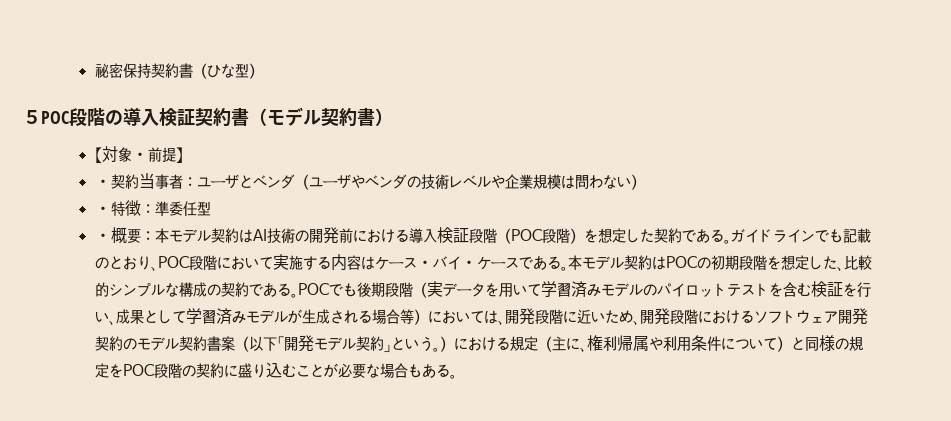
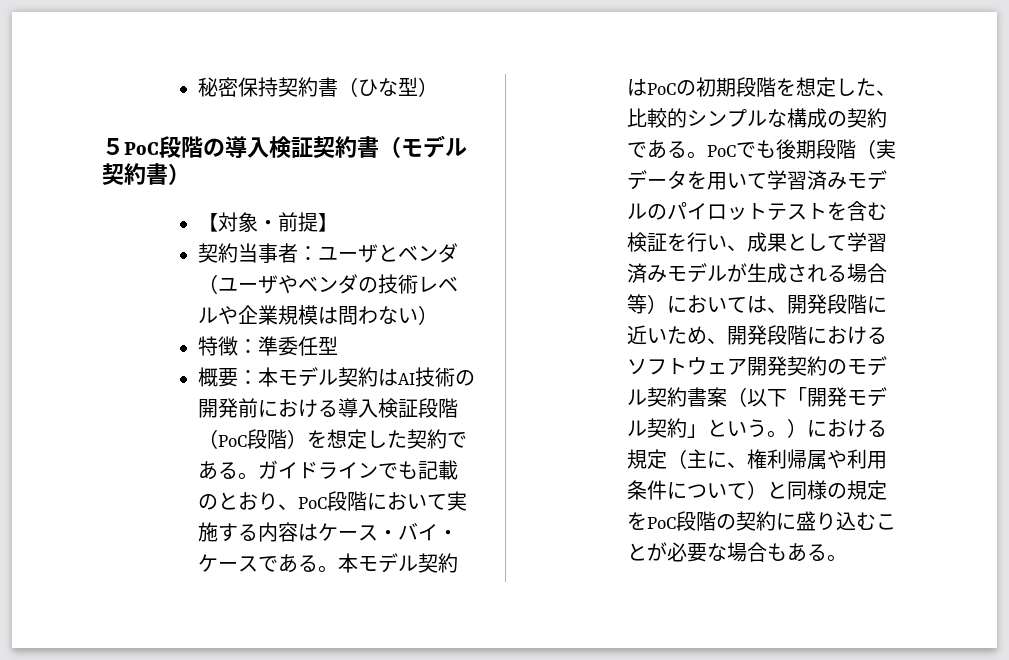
- ５POC段階の導入検証契約書（モデル契約書）
+ ５PoC段階の導入検証契約書（モデル契約書）
- ・契約当事者：ユーザとベンダ（ユーザやベンダの技術レベルや企業規模は問わない）
+ 契約当事者：ユーザとベンダ（ユーザやベンダの技術レベルや企業規模は問わない）
- ・特徴：準委任型
+ 特徴：準委任型
- ・概要：本モデル契約はAI技術の開発前における導入検証段階（POC段階）を想定した契約である。
+ 概要：本モデル契約はAI技術の開発前における導入検証段階（PoC段階）を想定した契約である。
- ガイドラインでも記載のとおり、POC段階において実施する内容はケース・バイ・ケースである。
+ ガイドラインでも記載のとおり、PoC段階において実施する内容はケース・バイ・ケースである。
- 本モデル契約はPOCの初期段階を想定した、比較的シンプルな構成の契約である。
+ 本モデル契約はPoCの初期段階を想定した、比較的シンプルな構成の契約である。
- POCでも後期段階（実データを用いて学習済みモデルのパイロットテストを含む検証を行い、成果として学習済みモデルが生成される場合等）においては、開発段階に近いため、開発段階におけるソフトウェア開発契約のモデル契約書案（以下「開発モデル契約」という。）における規定（主に、権利帰属や利用条件について）と同様の規定をPOC段階の契約に盛り込むことが必要な場合もある。
+ PoCでも後期段階（実データを用いて学習済みモデルのパイロットテストを含む検証を行い、成果として学習済みモデルが生成される場合等）においては、開発段階に近いため、開発段階におけるソフトウェア開発契約のモデル契約書案（以下「開発モデル契約」という。）における規定（主に、権利帰属や利用条件について）と同様の規定をPoC段階の契約に盛り込むことが必要な場合もある。

